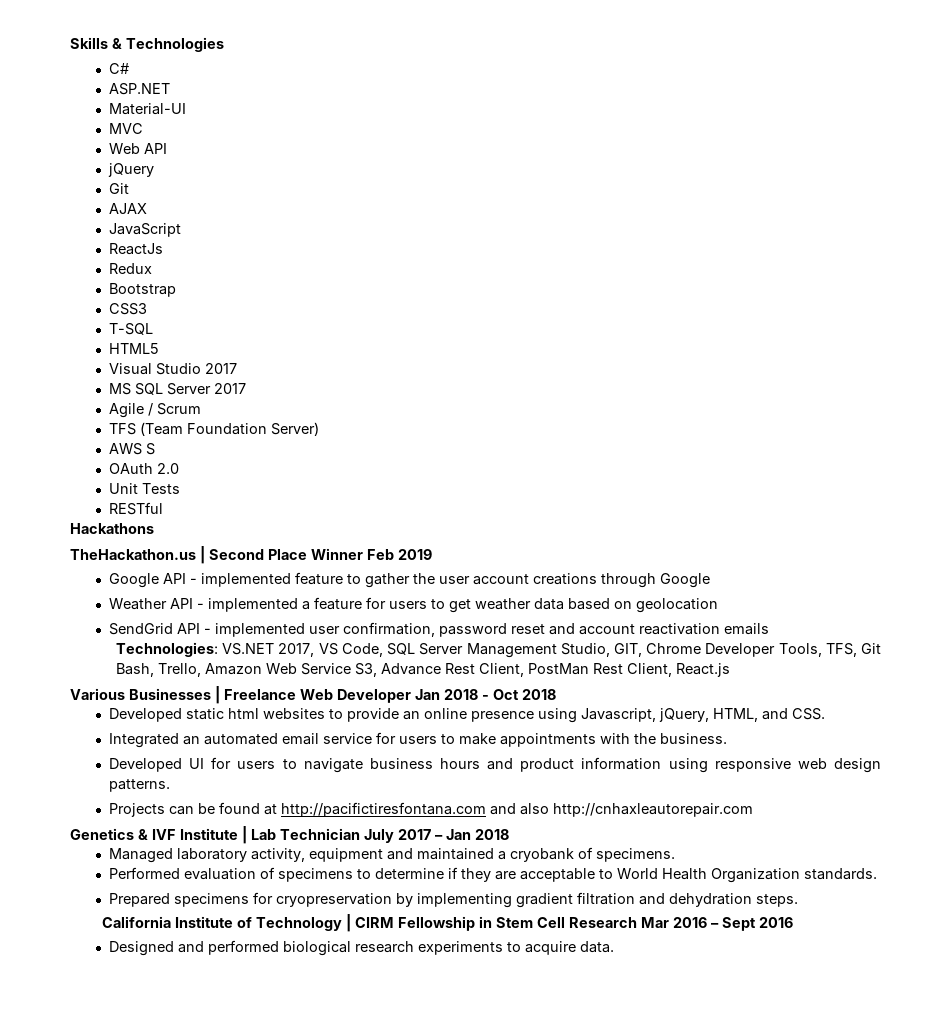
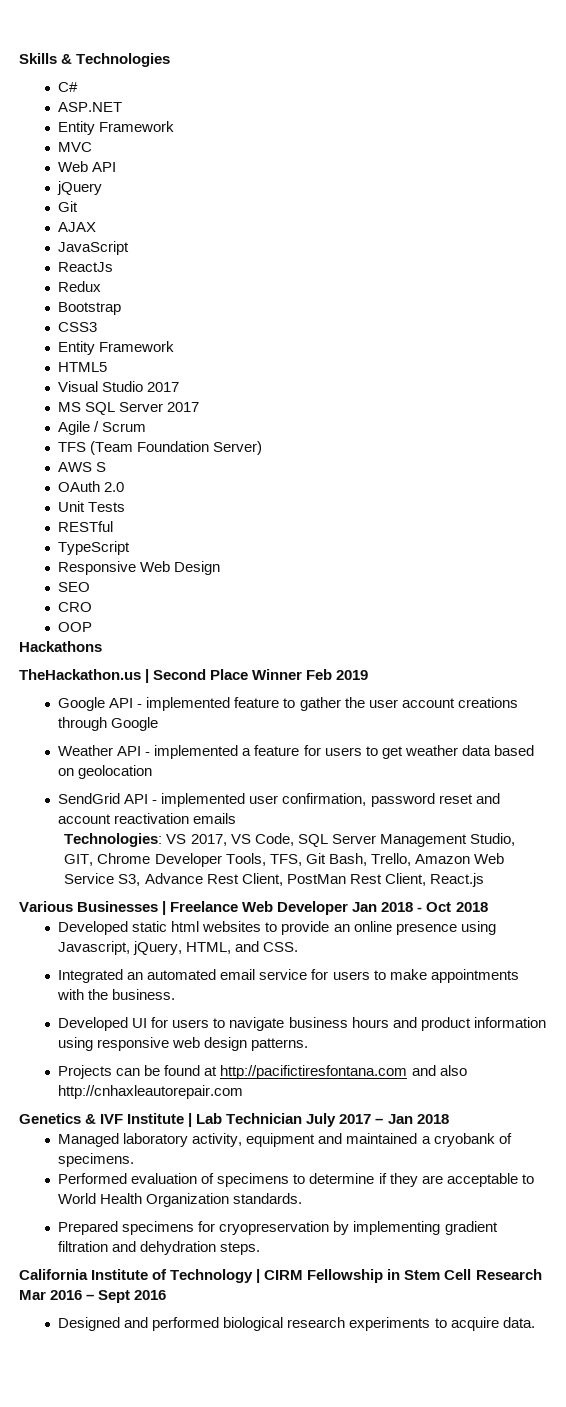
  ASP.NET
- Material-UI
+ Entity Framework
  CSS3
- T-SQL
+ Entity Framework
+ TypeScript
+ Responsive Web Design
+ SEO
+ CRO
+ OOP
- Technologies: VS.NET 2017, VS Code, SQL Server Management Studio, GIT, Chrome Developer Tools, TFS, Git Bash, Trello, Amazon Web Service S3, Advance Rest Client, PostMan Rest Client, React.js
+ Technologies: VS 2017, VS Code, SQL Server Management Studio, GIT, Chrome Developer Tools, TFS, Git Bash, Trello, Amazon Web Service S3, Advance Rest Client, PostMan Rest Client, React.js

